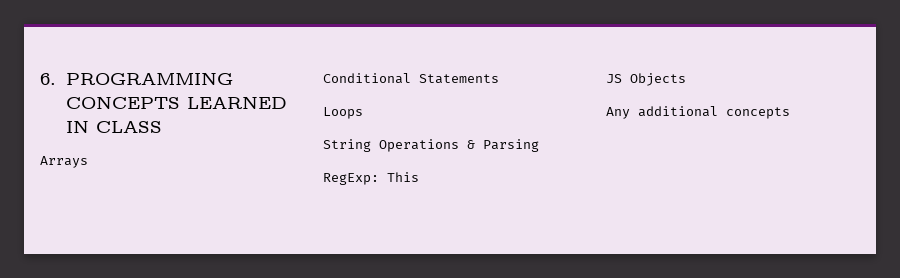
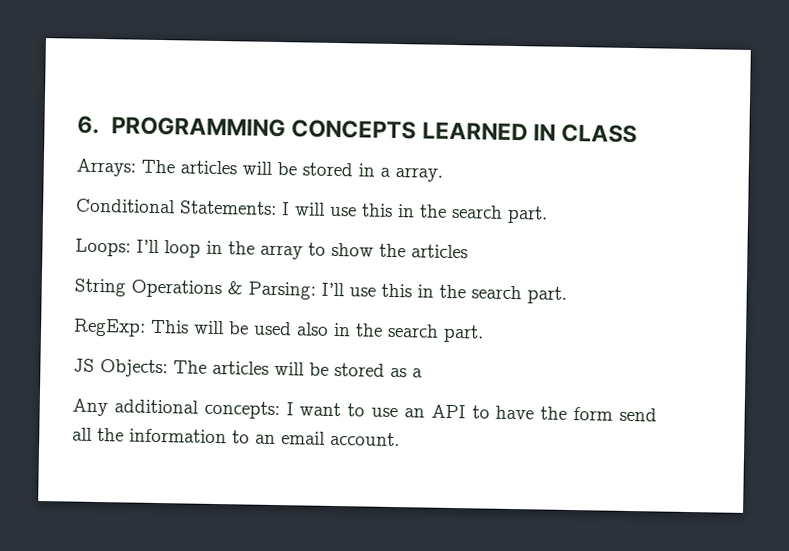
- Arrays
- Conditional Statements
- Loops
- String Operations & Parsing
- RegExp: This
- JS Objects
- Any additional concepts
+ Arrays: The articles will be stored in a array.
+ Conditional Statements: I will use this in the search part.
+ Loops: I’ll loop in the array to show the articles
+ String Operations & Parsing: I’ll use this in the search part.
+ RegExp: This will be used also in the search part.
+ JS Objects: The articles will be stored as a
+ Any additional concepts: I want to use an API to have the form send all the information to an email account.

